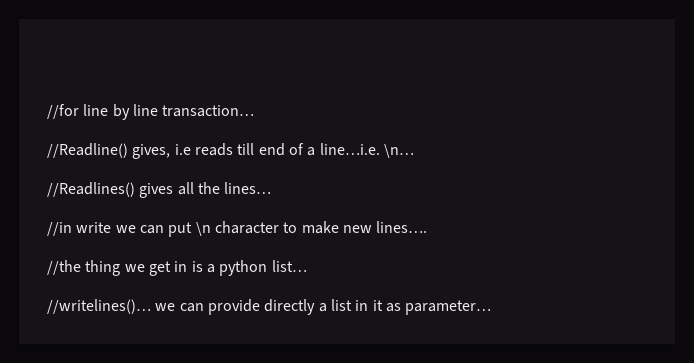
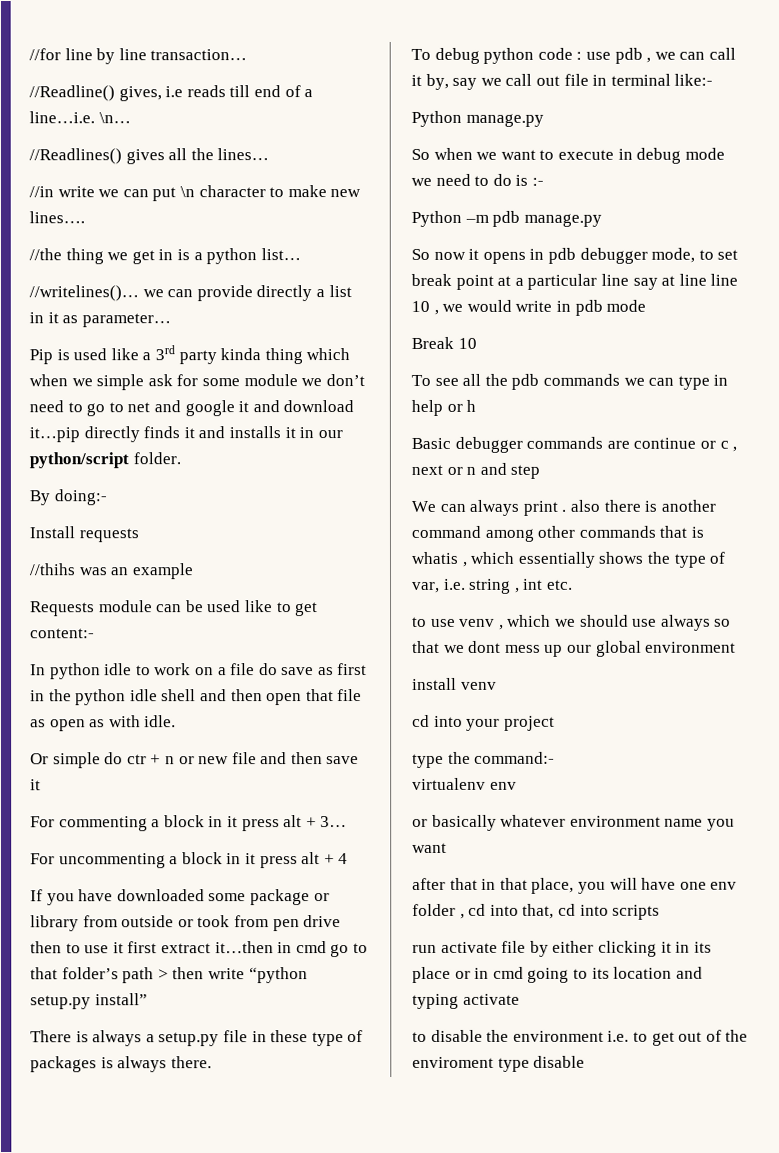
+ Pip is used like a 3rd party kinda thing which when we simple ask for some module we don’t need to go to net and google it and download it…pip directly finds it and installs it in our python/script folder.
+ By doing:-
+ Install requests
+ //thihs was an example
+ Requests module can be used like to get content:-
+ In python idle to work on a file do save as first in the python idle shell and then open that file as open as with idle.
+ Or simple do ctr + n or new file and then save it
+ For commenting a block in it press alt + 3…
+ For uncommenting a block in it press alt + 4
+ If you have downloaded some package or library from outside or took from pen drive then to use it first extract it…then in cmd go to that folder’s path > then write “python setup.py install”
+ There is always a setup.py file in these type of packages is always there.
+ To debug python code : use pdb , we can call it by, say we call out file in terminal like:-
+ Python manage.py
+ So when we want to execute in debug mode we need to do is :-
+ Python –m pdb manage.py
+ So now it opens in pdb debugger mode, to set break point at a particular line say at line line 10 , we would write in pdb mode
+ Break 10
+ To see all the pdb commands we can type in help or h
+ Basic debugger commands are continue or c , next or n and step
+ We can always print . also there is another command among other commands that is whatis , which essentially shows the type of var, i.e. string , int etc.
+ to use venv , which we should use always so that we dont mess up our global environment
+ install venv
+ cd into your project
+ type the command:-
+ virtualenv env
+ or basically whatever environment name you want
+ after that in that place, you will have one env folder , cd into that, cd into scripts
+ run activate file by either clicking it in its place or in cmd going to its location and typing activate
+ to disable the environment i.e. to get out of the enviroment type disable

